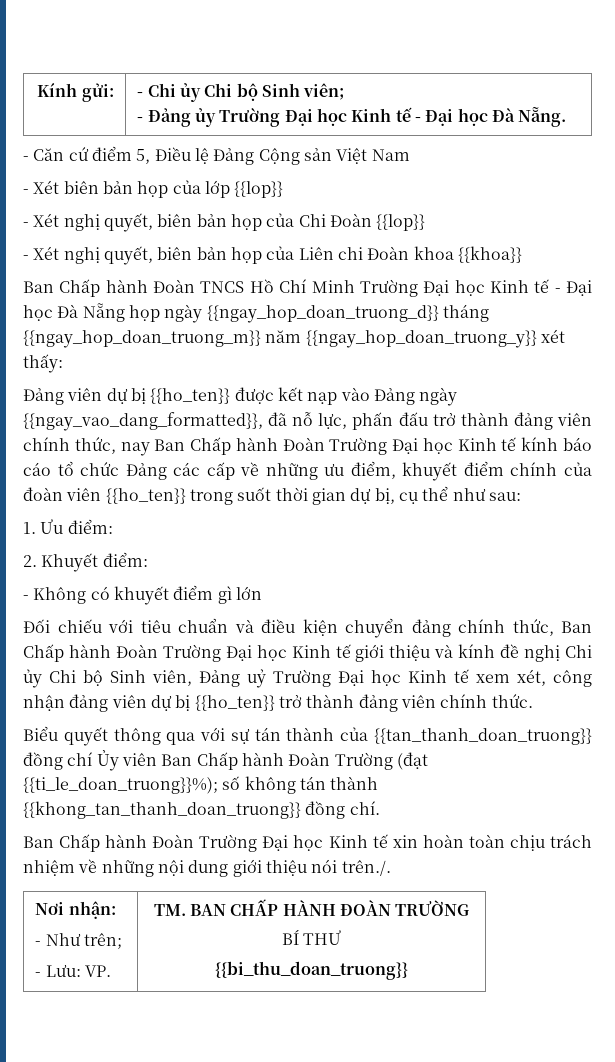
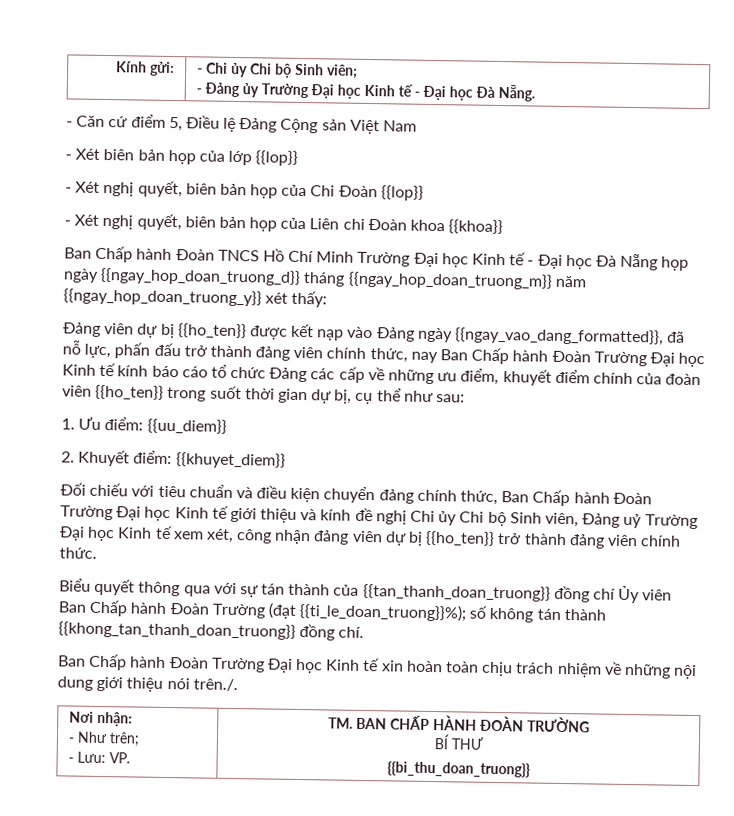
- 1. Ưu điểm:
+ 1. Ưu điểm: {{uu_diem}}
- 2. Khuyết điểm:
- - Không có khuyết điểm gì lớn
+ 2. Khuyết điểm: {{khuyet_diem}}

